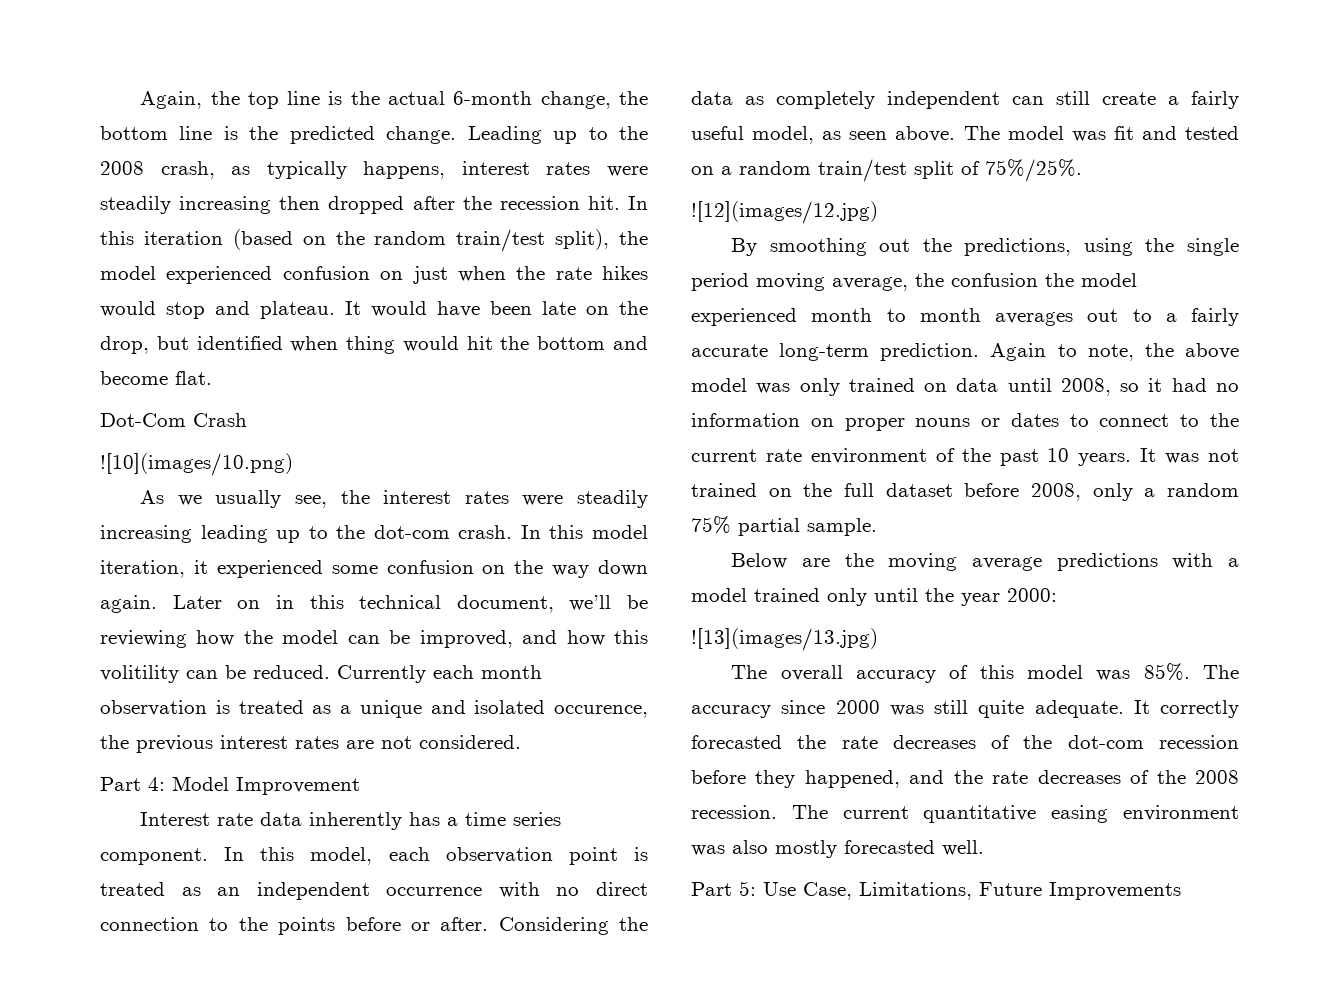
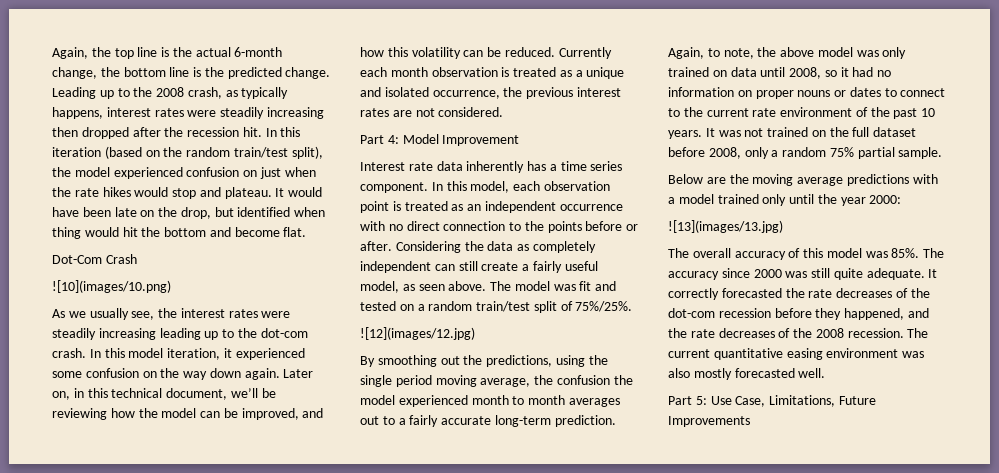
- Later on in this technical document, we’ll be reviewing how the model can be improved, and how this volitility can be reduced.
+ Later on, in this technical document, we’ll be reviewing how the model can be improved, and how this volatility can be reduced.
- Currently each month observation is treated as a unique and isolated occurence, the previous interest rates are not considered.
+ Currently each month observation is treated as a unique and isolated occurrence, the previous interest rates are not considered.
- Again to note, the above model was only trained on data until 2008, so it had no information on proper nouns or dates to connect to the current rate environment of the past 10 years.
+ Again, to note, the above model was only trained on data until 2008, so it had no information on proper nouns or dates to connect to the current rate environment of the past 10 years.

